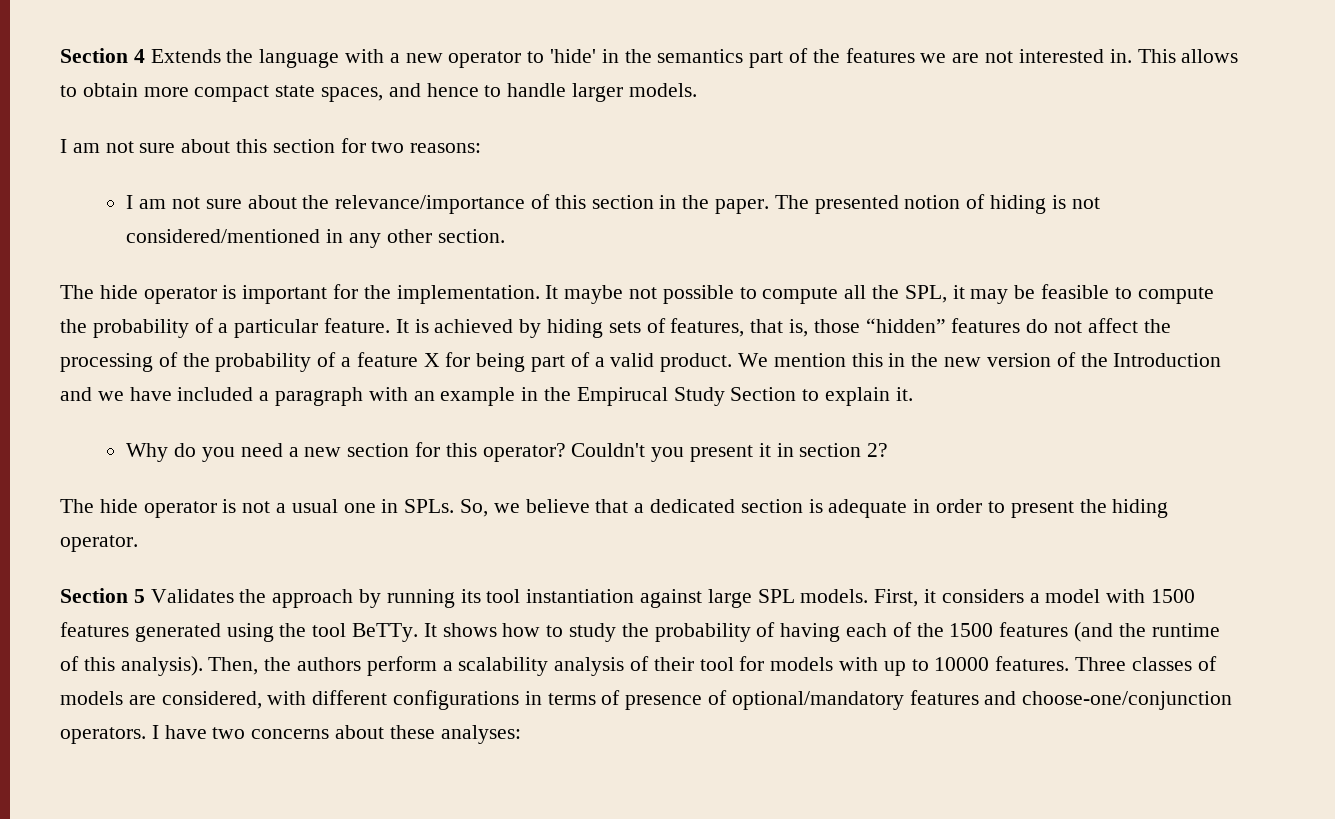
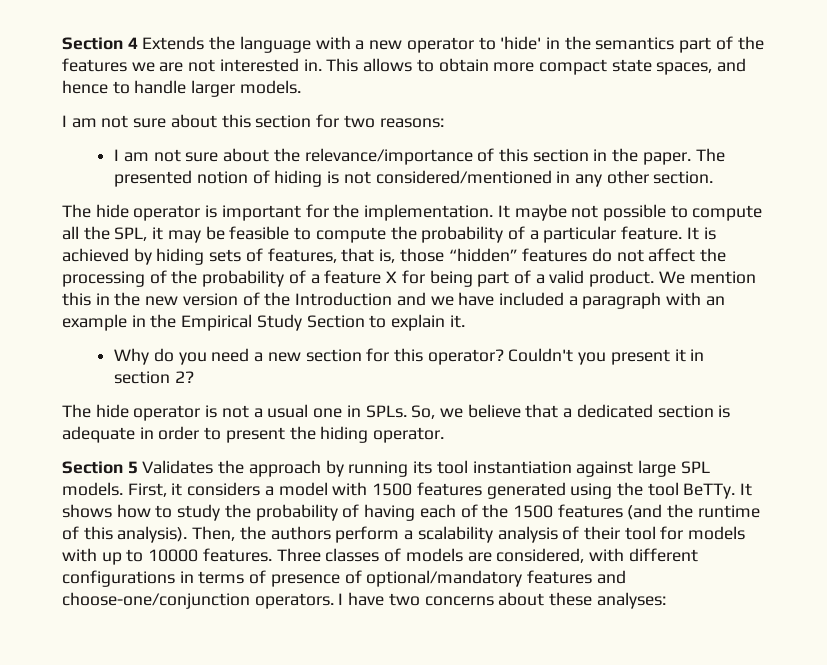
- We mention this in the new version of the Introduction and we have included a paragraph with an example in the Empirucal Study Section to explain it.
+ We mention this in the new version of the Introduction and we have included a paragraph with an example in the Empirical Study Section to explain it.

